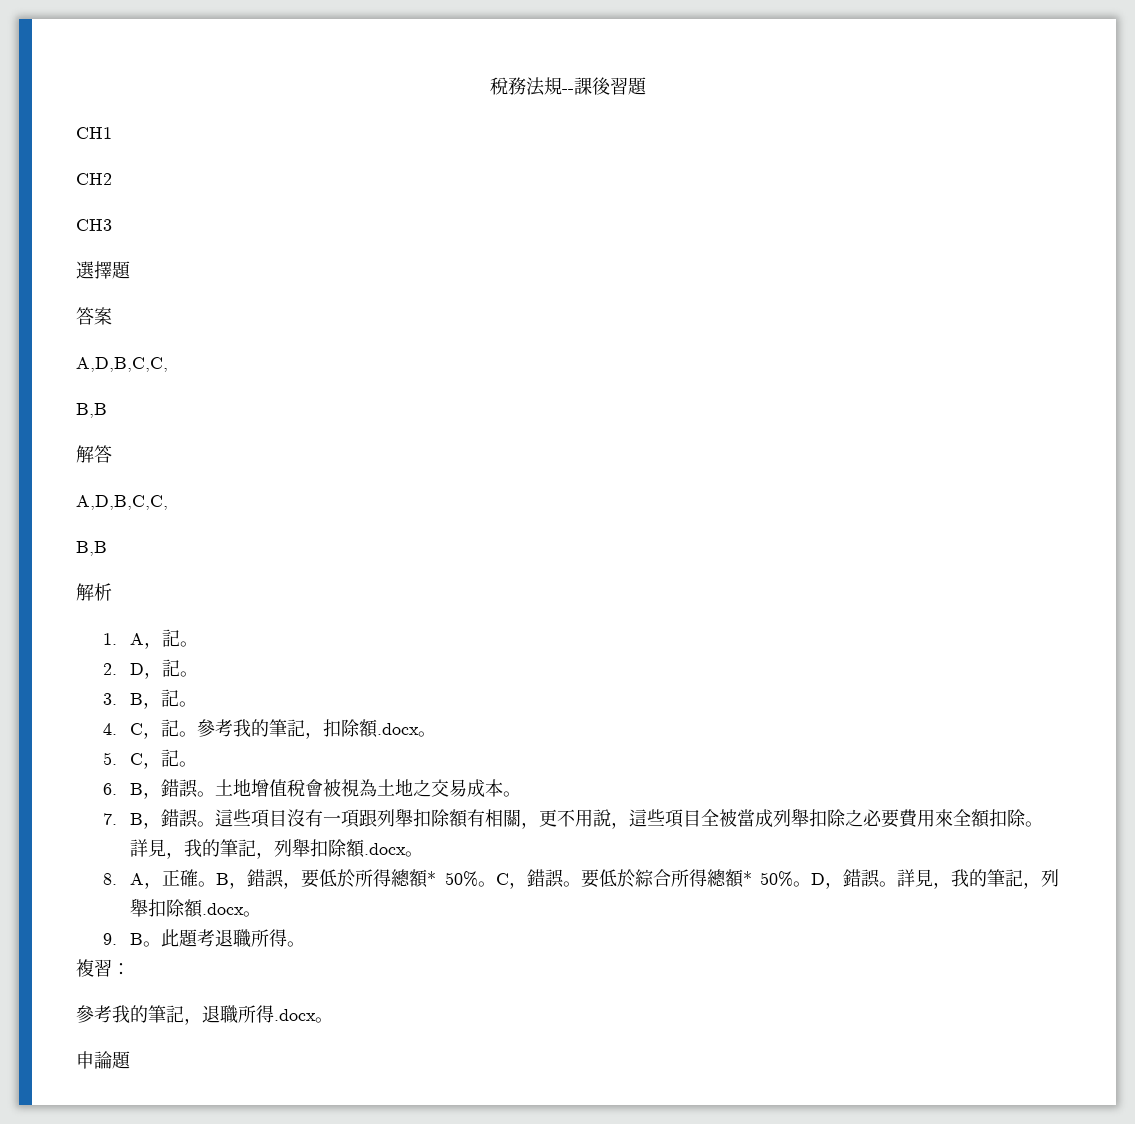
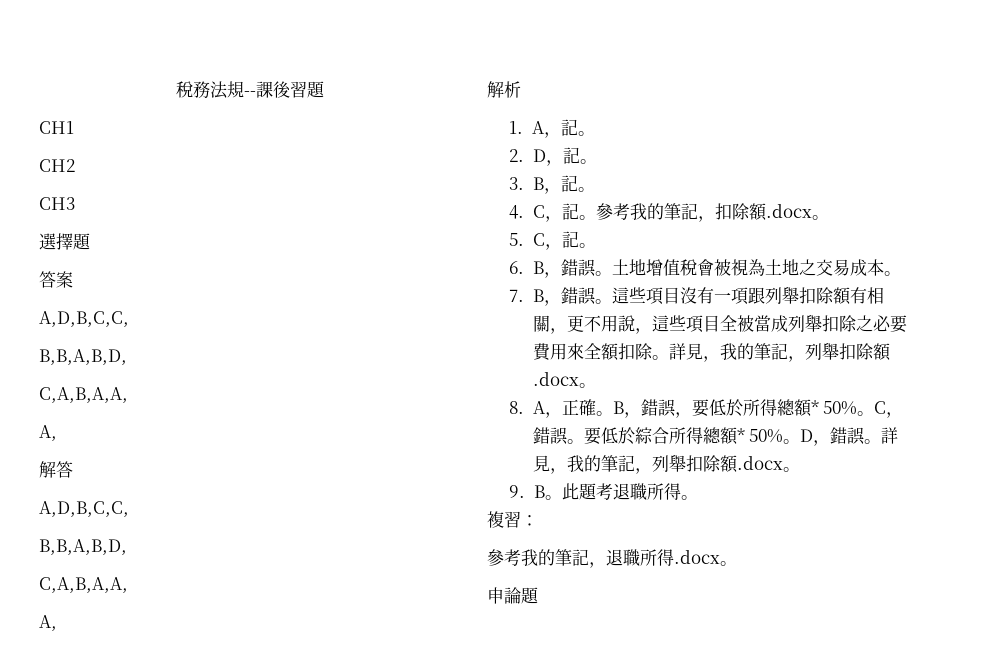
  答案
  A,D,B,C,C,
- B,B
+ B,B,A,B,D,
+ C,A,B,A,A,
+ A,
  解答
  A,D,B,C,C,
- B,B
+ B,B,A,B,D,
+ C,A,B,A,A,
+ A,

